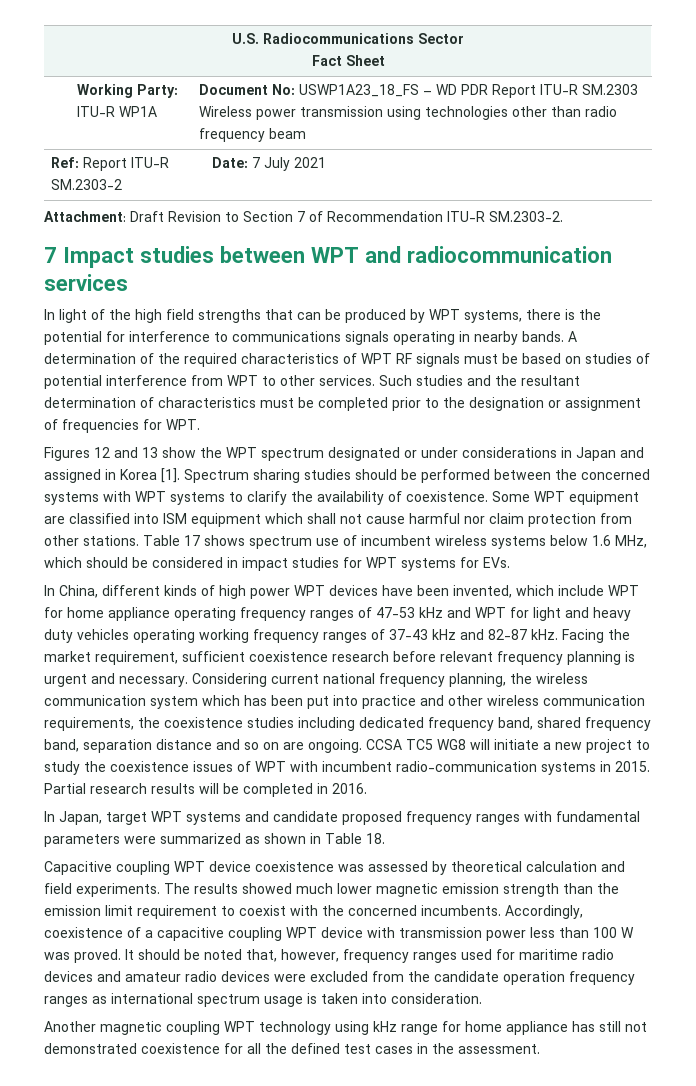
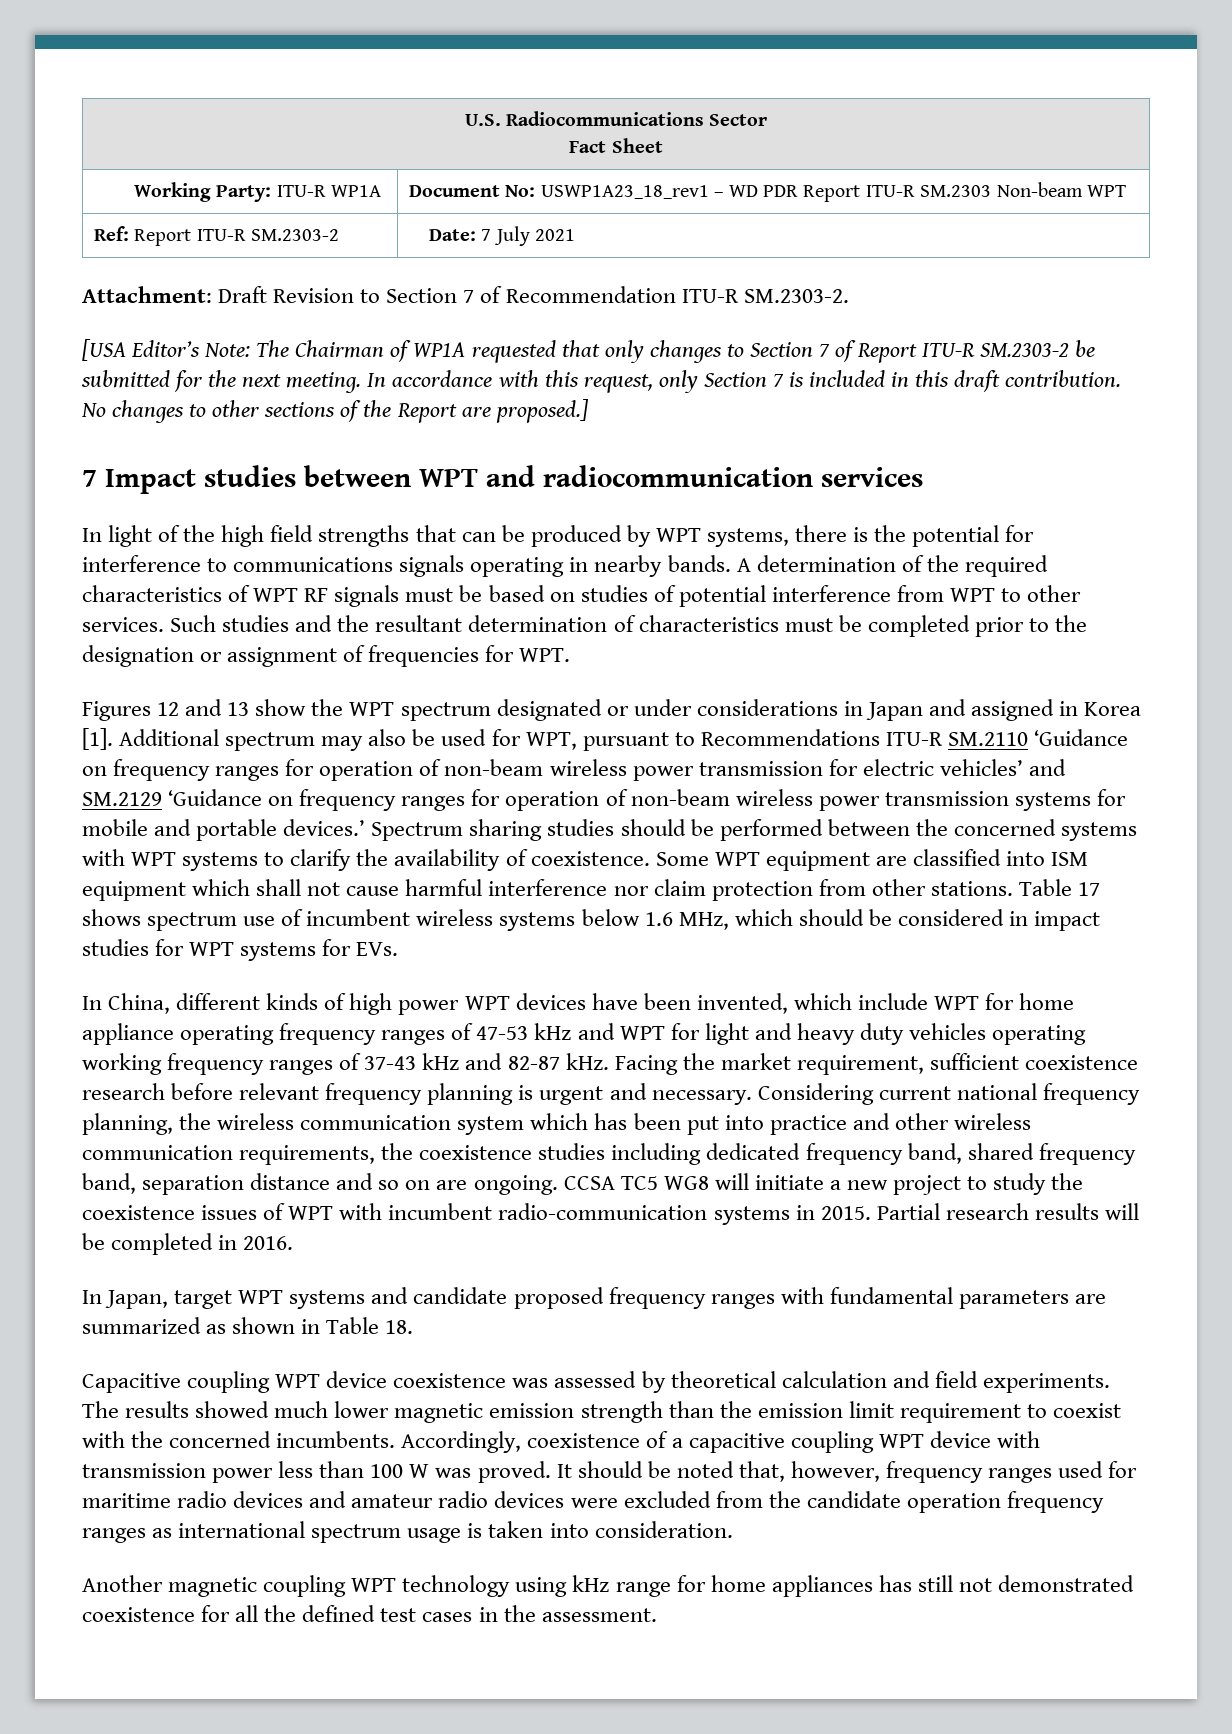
- Working Party: ITU-R WP1A | Document No: USWP1A23_18_FS – WD PDR Report ITU-R SM.2303 Wireless power transmission using technologies other than radio frequency beam
+ Working Party: ITU-R WP1A | Document No: USWP1A23_18_rev1 – WD PDR Report ITU-R SM.2303 Non-beam WPT
+ [USA Editor’s Note: The Chairman of WP1A requested that only changes to Section 7 of Report ITU-R SM.2303-2 be submitted for the next meeting. In accordance with this request, only Section 7 is included in this draft contribution. No changes to other sections of the Report are proposed.]
+ Additional spectrum may also be used for WPT, pursuant to Recommendations ITU-R SM.2110 ‘Guidance on frequency ranges for operation of non-beam wireless power transmission for electric vehicles’ and SM.2129 ‘Guidance on frequency ranges for operation of non-beam wireless power transmission systems for mobile and portable devices.’
- Some WPT equipment are classified into ISM equipment which shall not cause harmful nor claim protection from other stations.
+ Some WPT equipment are classified into ISM equipment which shall not cause harmful interference nor claim protection from other stations.
- In Japan, target WPT systems and candidate proposed frequency ranges with fundamental parameters were summarized as shown in Table 18.
+ In Japan, target WPT systems and candidate proposed frequency ranges with fundamental parameters are summarized as shown in Table 18.
- Another magnetic coupling WPT technology using kHz range for home appliance has still not demonstrated coexistence for all the defined test cases in the assessment.
+ Another magnetic coupling WPT technology using kHz range for home appliances has still not demonstrated coexistence for all the defined test cases in the assessment.

